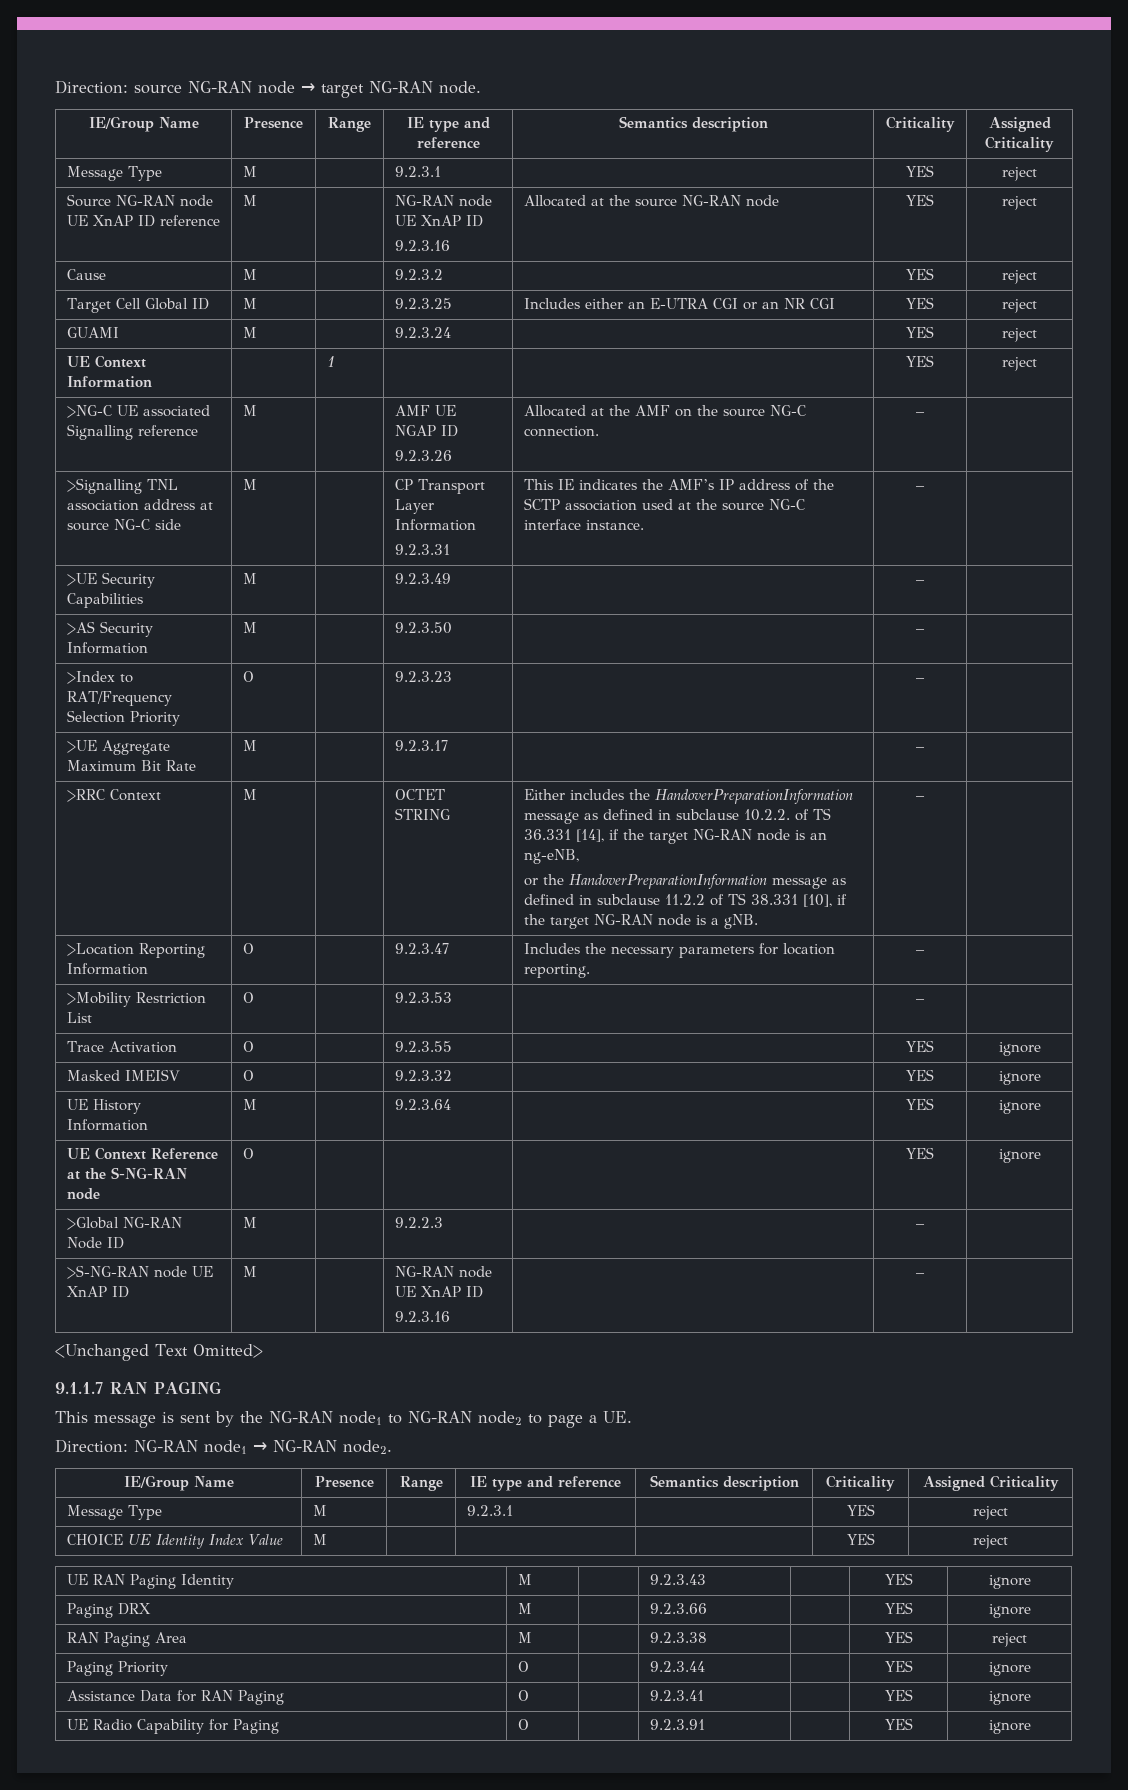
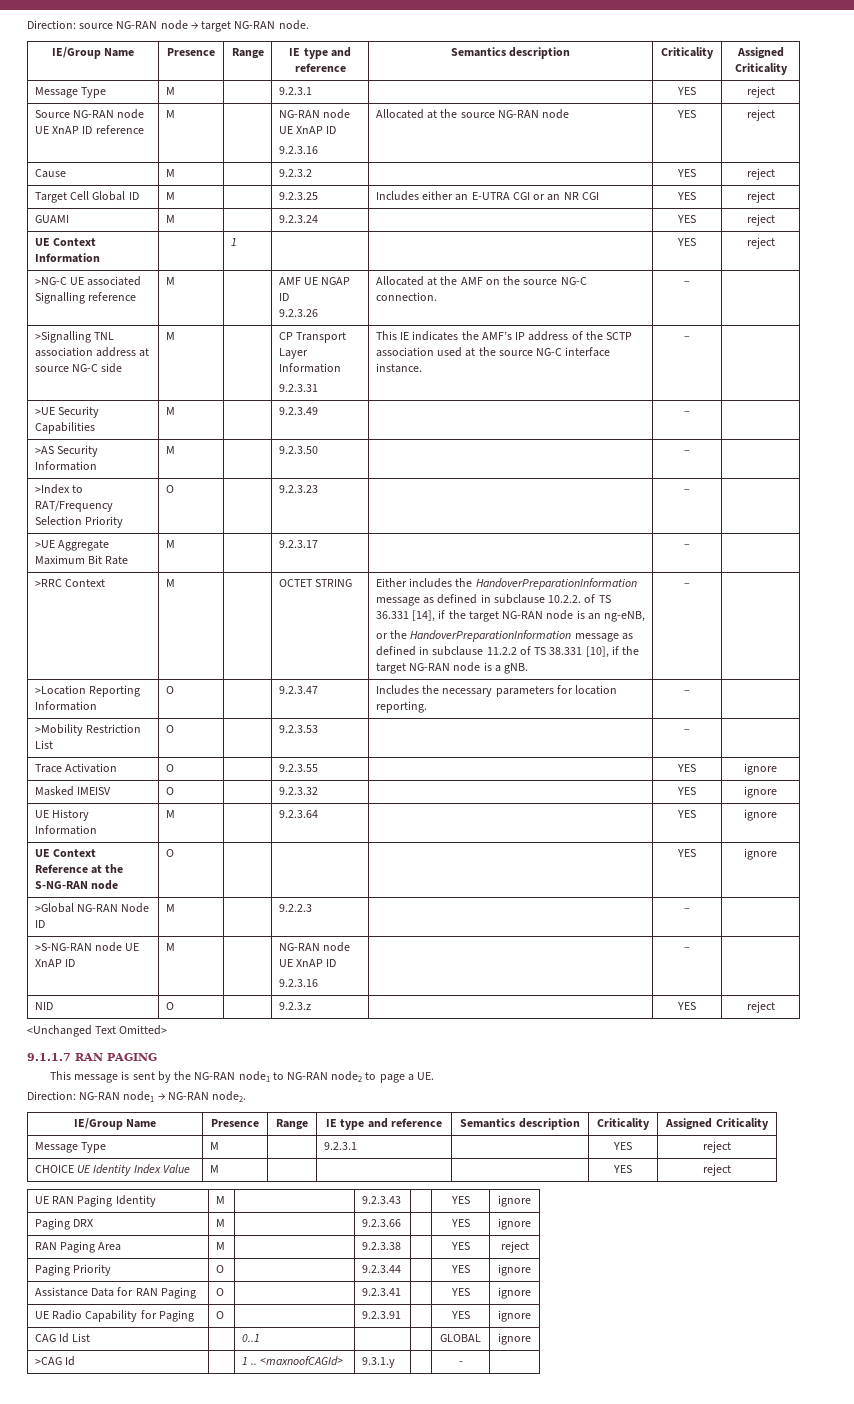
+ NID | O | | 9.2.3.z | | YES | reject
+ CAG Id List | | 0..1 | | | GLOBAL | ignore
+ >CAG Id | | 1 .. <maxnoofCAGId> | 9.3.1.y | | - |

